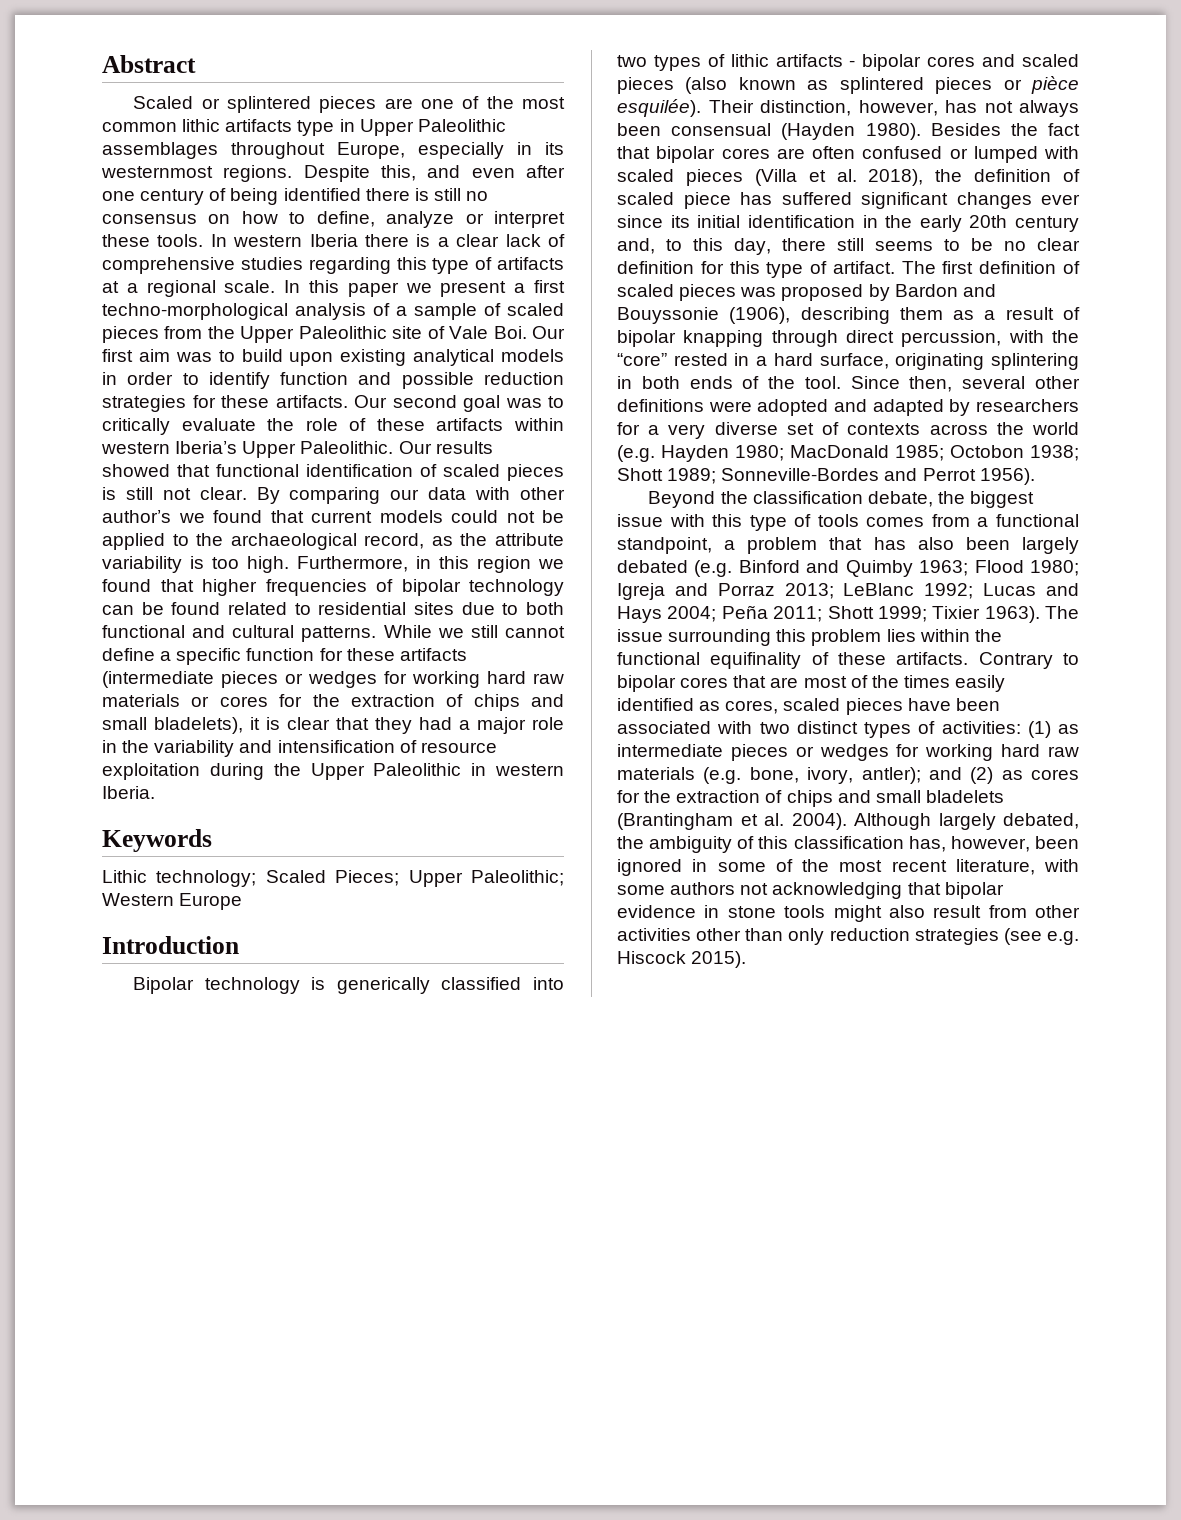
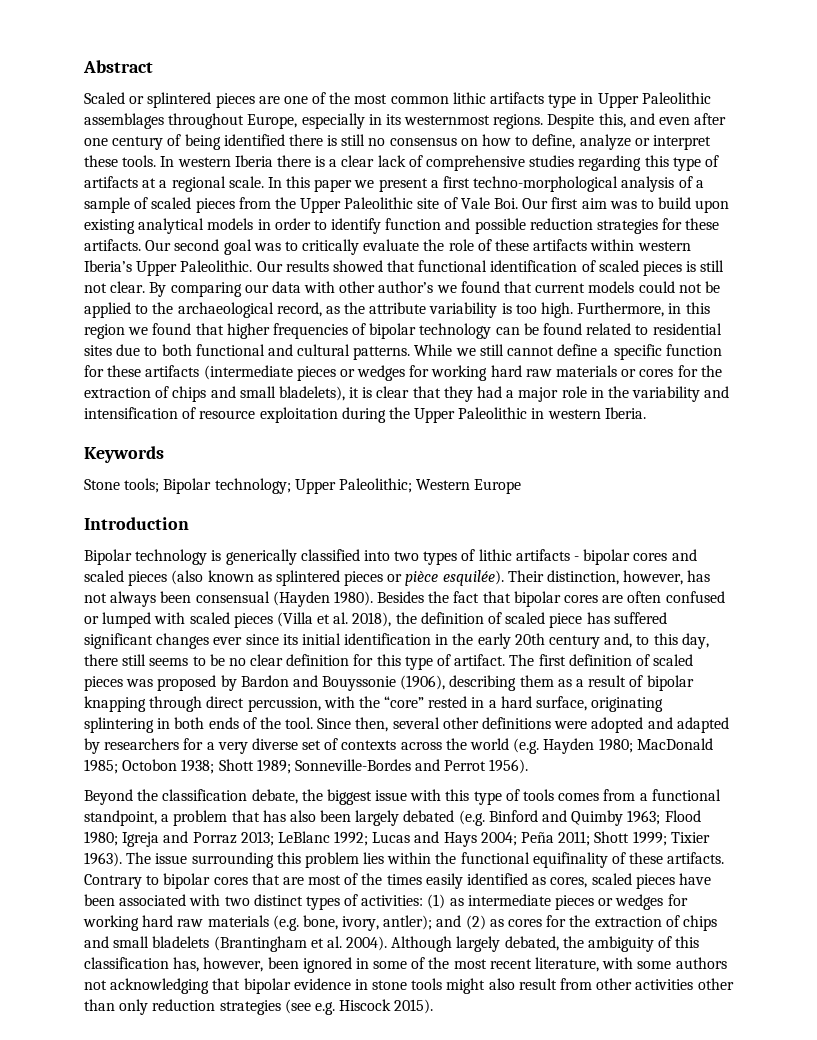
- Lithic technology; Scaled Pieces; Upper Paleolithic; Western Europe
+ Stone tools; Bipolar technology; Upper Paleolithic; Western Europe

